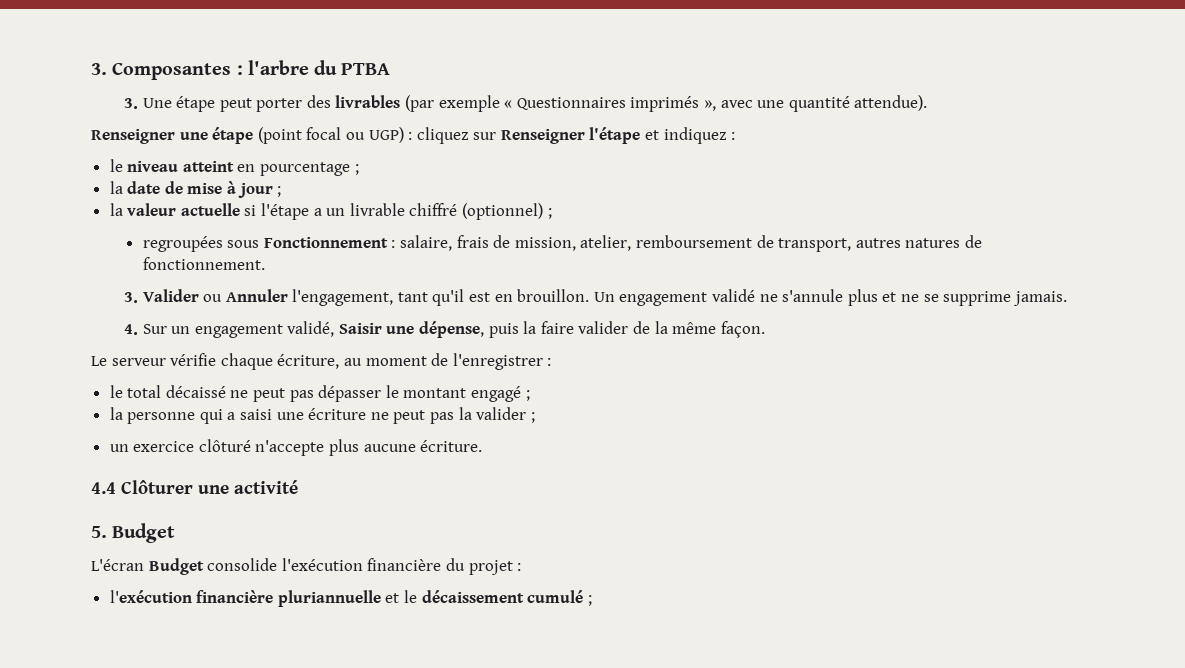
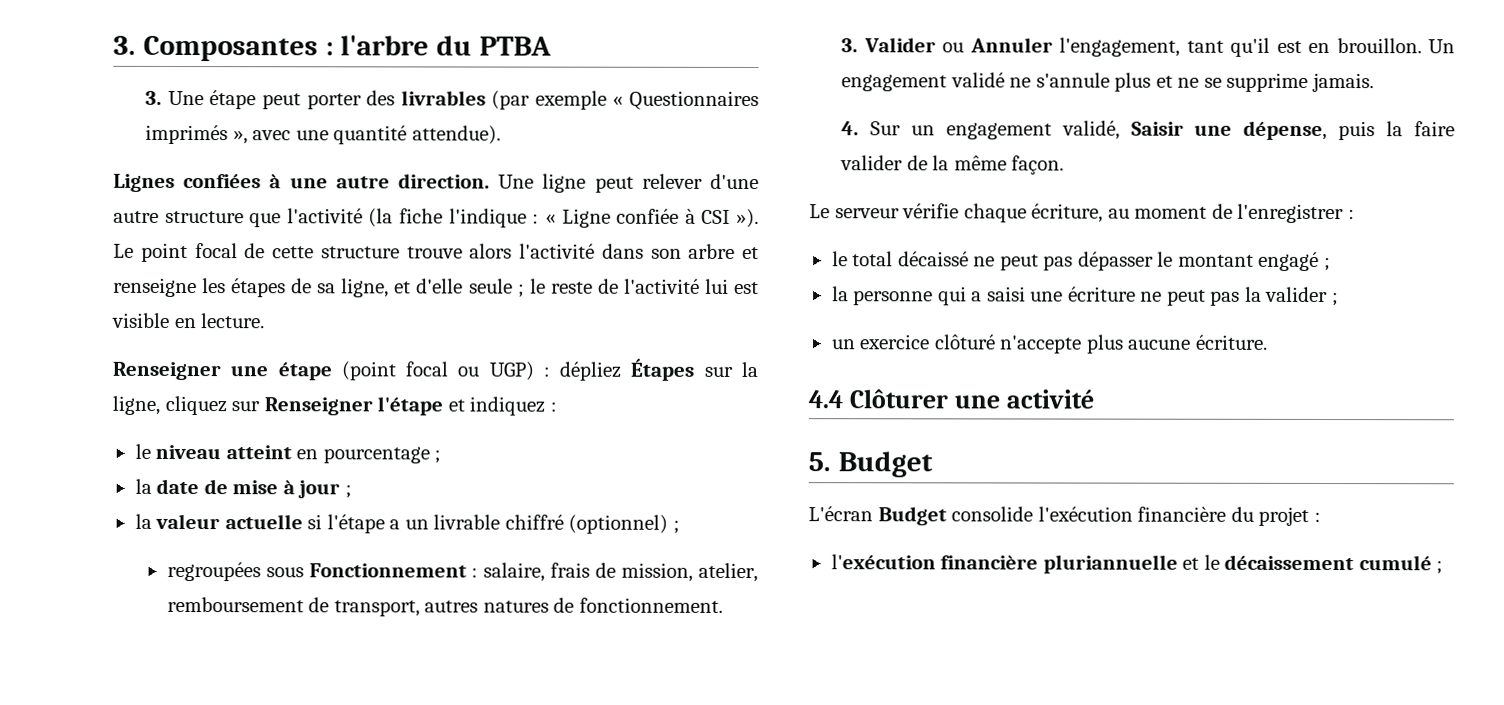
+ Lignes confiées à une autre direction. Une ligne peut relever d'une autre structure que l'activité (la fiche l'indique : « Ligne confiée à CSI »). Le point focal de cette structure trouve alors l'activité dans son arbre et renseigne les étapes de sa ligne, et d'elle seule ; le reste de l'activité lui est visible en lecture.
- Renseigner une étape (point focal ou UGP) : cliquez sur Renseigner l'étape et indiquez :
+ Renseigner une étape (point focal ou UGP) : dépliez Étapes sur la ligne, cliquez sur Renseigner l'étape et indiquez :

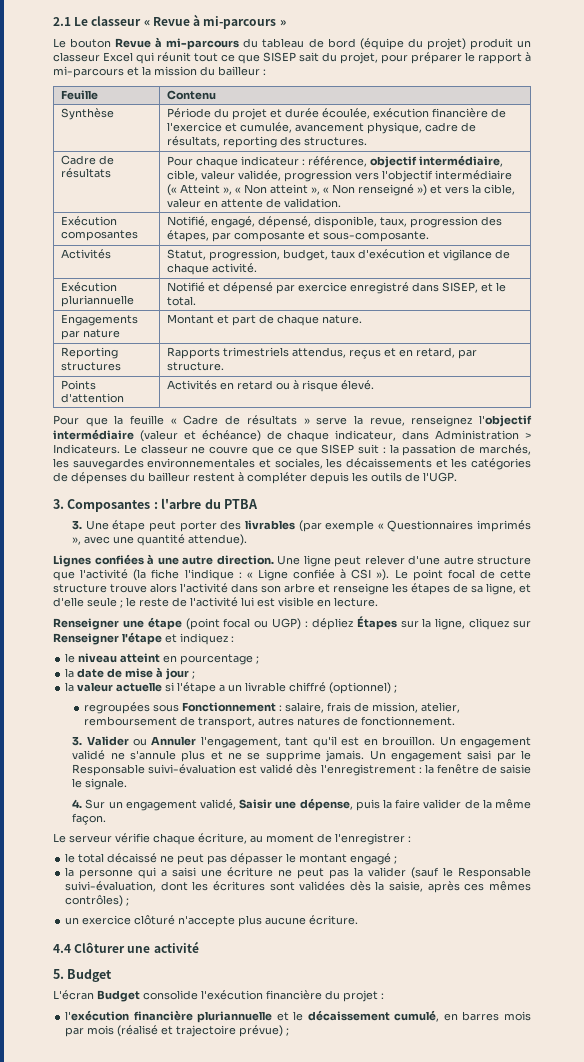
+ 2.1 Le classeur « Revue à mi-parcours »
+ Le bouton Revue à mi-parcours du tableau de bord (équipe du projet) produit un classeur Excel qui réunit tout ce que SISEP sait du projet, pour préparer le rapport à mi-parcours et la mission du bailleur :
+ Feuille | Contenu
+ Synthèse | Période du projet et durée écoulée, exécution financière de l'exercice et cumulée, avancement physique, cadre de résultats, reporting des structures.
+ Cadre de résultats | Pour chaque indicateur : référence, objectif intermédiaire, cible, valeur validée, progression vers l'objectif intermédiaire (« Atteint », « Non atteint », « Non renseigné ») et vers la cible, valeur en attente de validation.
+ Exécution composantes | Notifié, engagé, dépensé, disponible, taux, progression des étapes, par composante et sous-composante.
+ Activités | Statut, progression, budget, taux d'exécution et vigilance de chaque activité.
+ Exécution pluriannuelle | Notifié et dépensé par exercice enregistré dans SISEP, et le total.
+ Engagements par nature | Montant et part de chaque nature.
+ Reporting structures | Rapports trimestriels attendus, reçus et en retard, par structure.
+ Points d'attention | Activités en retard ou à risque élevé.
+ Pour que la feuille « Cadre de résultats » serve la revue, renseignez l'objectif intermédiaire (valeur et échéance) de chaque indicateur, dans Administration > Indicateurs. Le classeur ne couvre que ce que SISEP suit : la passation de marchés, les sauvegardes environnementales et sociales, les décaissements et les catégories de dépenses du bailleur restent à compléter depuis les outils de l'UGP.
+ Un engagement saisi par le Responsable suivi-évaluation est validé dès l'enregistrement : la fenêtre de saisie le signale.
- la personne qui a saisi une écriture ne peut pas la valider ;
+ la personne qui a saisi une écriture ne peut pas la valider (sauf le Responsable suivi-évaluation, dont les écritures sont validées dès la saisie, après ces mêmes contrôles) ;
- l'exécution financière pluriannuelle et le décaissement cumulé ;
+ l'exécution financière pluriannuelle et le décaissement cumulé, en barres mois par mois (réalisé et trajectoire prévue) ;

